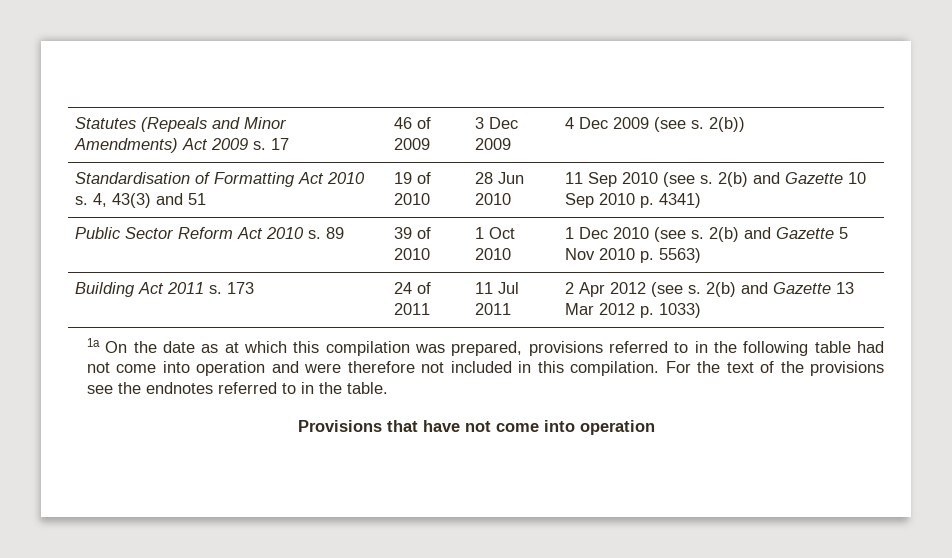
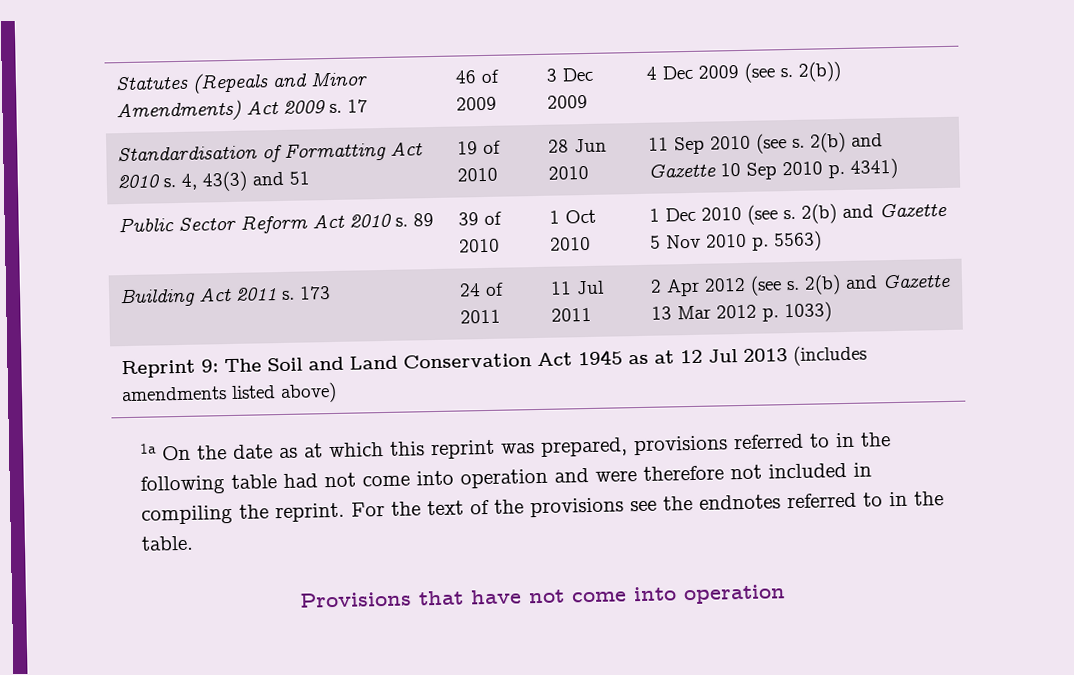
+ Reprint 9: The Soil and Land Conservation Act 1945 as at 12 Jul 2013 (includes amendments listed above)
- 1a On the date as at which this compilation was prepared, provisions referred to in the following table had not come into operation and were therefore not included in this compilation.
+ 1a On the date as at which this reprint was prepared, provisions referred to in the following table had not come into operation and were therefore not included in compiling the reprint.

